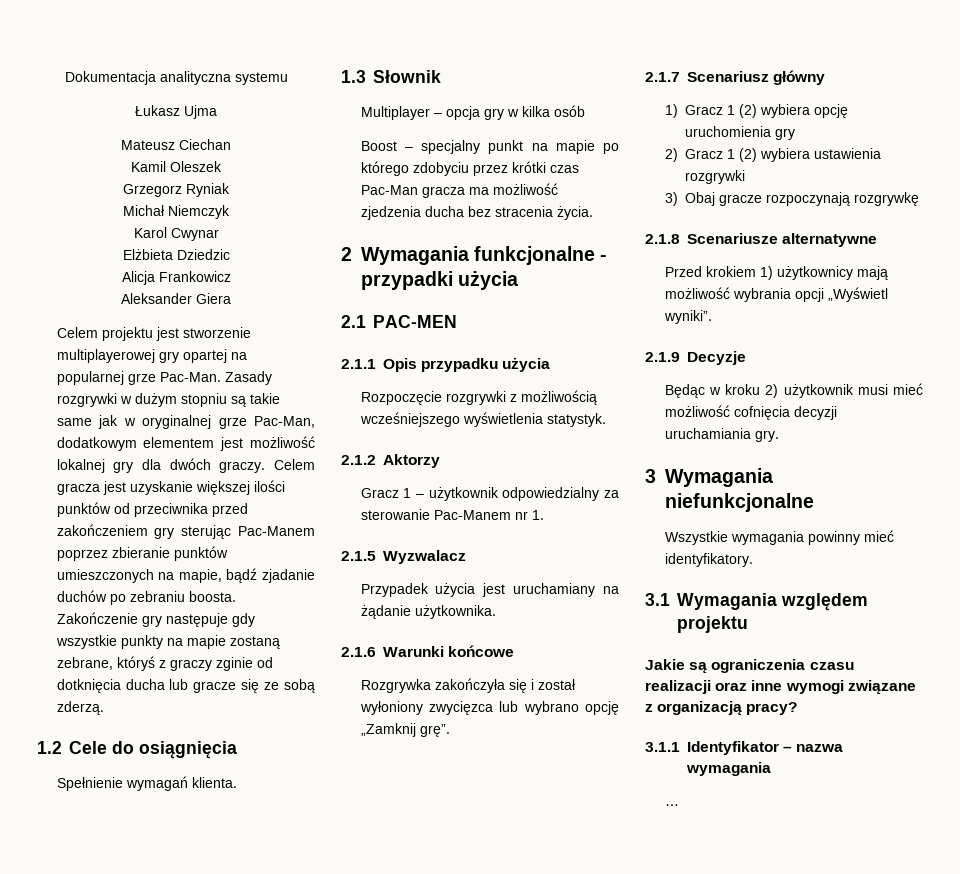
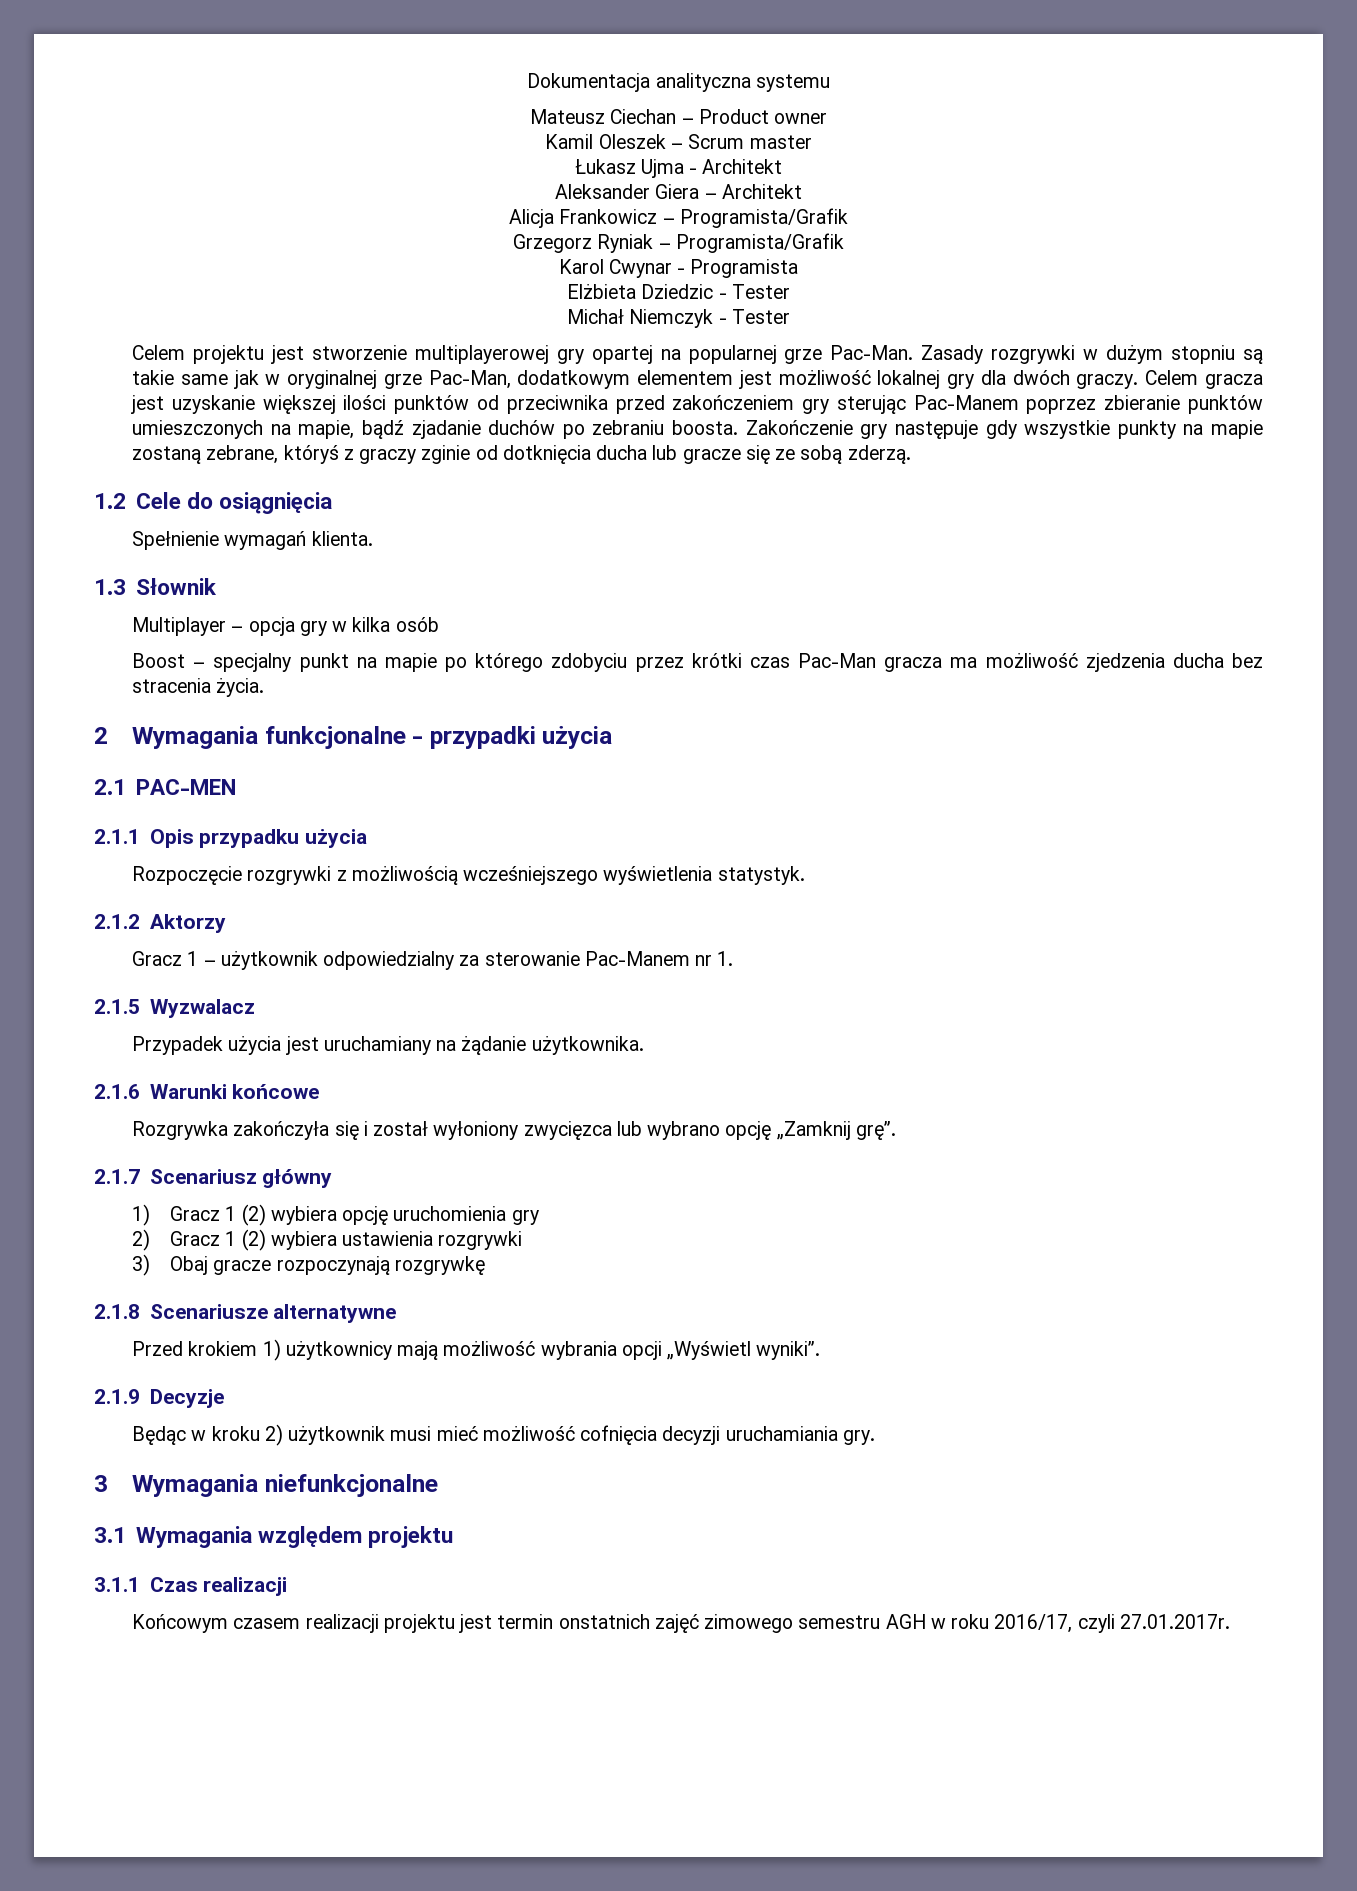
- Łukasz Ujma
- Mateusz Ciechan
+ Mateusz Ciechan – Product owner
- Kamil Oleszek
- Grzegorz Ryniak
- Michał Niemczyk
- Karol Cwynar
- Elżbieta Dziedzic
- Alicja Frankowicz
- Aleksander Giera
+ Kamil Oleszek – Scrum master
+ Łukasz Ujma - Architekt
+ Aleksander Giera – Architekt
+ Alicja Frankowicz – Programista/Grafik
+ Grzegorz Ryniak – Programista/Grafik
+ Karol Cwynar - Programista
+ Elżbieta Dziedzic - Tester
+ Michał Niemczyk - Tester
- Wszystkie wymagania powinny mieć identyfikatory.
- Jakie są ograniczenia czasu realizacji oraz inne wymogi związane z organizacją pracy?
- 3.1.1 Identyfikator – nazwa wymagania
- …
+ 3.1.1 Czas realizacji
+ Końcowym czasem realizacji projektu jest termin onstatnich zajęć zimowego semestru AGH w roku 2016/17, czyli 27.01.2017r.

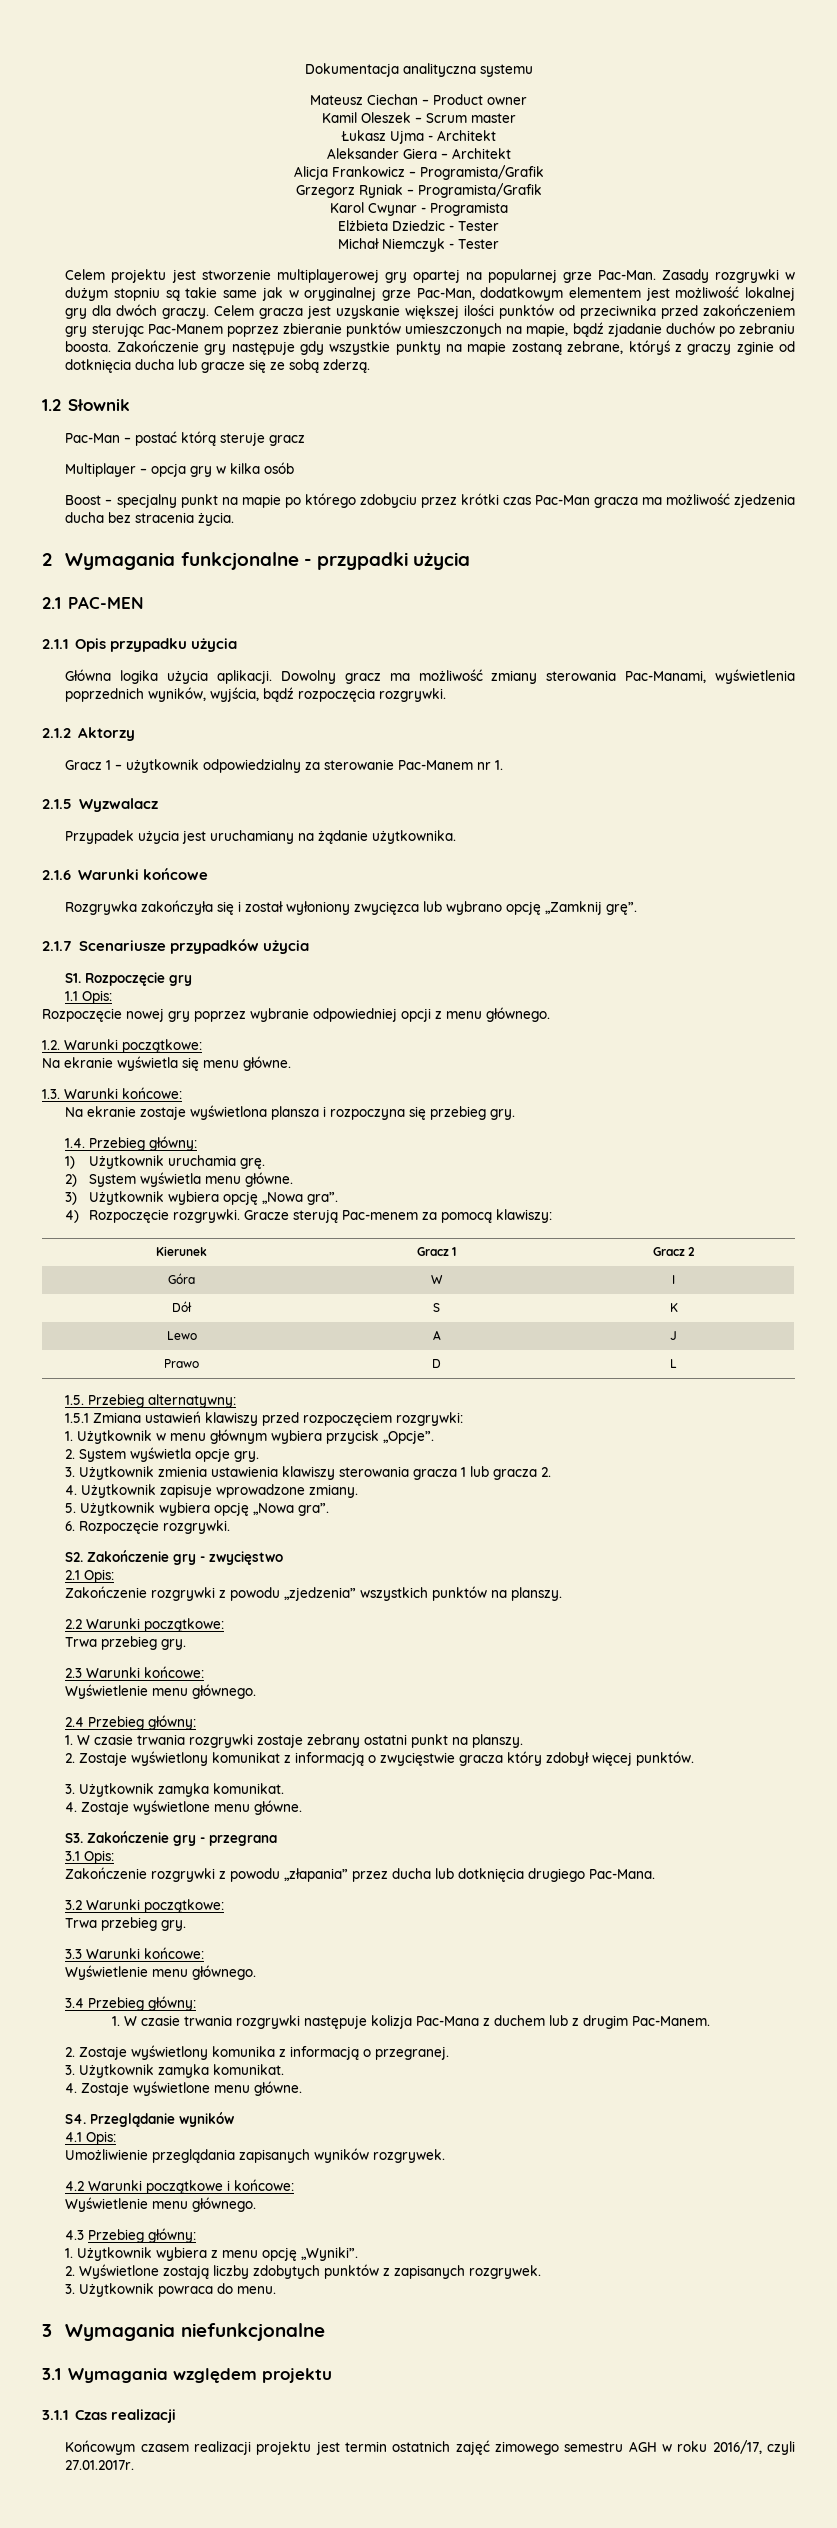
- 1.2 Cele do osiągnięcia
- Spełnienie wymagań klienta.
- 1.3 Słownik
+ 1.2 Słownik
+ Pac-Man – postać którą steruje gracz
- Rozpoczęcie rozgrywki z możliwością wcześniejszego wyświetlenia statystyk.
+ Główna logika użycia aplikacji. Dowolny gracz ma możliwość zmiany sterowania Pac-Manami, wyświetlenia poprzednich wyników, wyjścia, bądź rozpoczęcia rozgrywki.
- 2.1.7 Scenariusz główny
- 1) Gracz 1 (2) wybiera opcję uruchomienia gry
- 2) Gracz 1 (2) wybiera ustawienia rozgrywki
- 3) Obaj gracze rozpoczynają rozgrywkę
- 2.1.8 Scenariusze alternatywne
- Przed krokiem 1) użytkownicy mają możliwość wybrania opcji „Wyświetl wyniki”.
- 2.1.9 Decyzje
- Będąc w kroku 2) użytkownik musi mieć możliwość cofnięcia decyzji uruchamiania gry.
+ 2.1.7 Scenariusze przypadków użycia
+ S1. Rozpoczęcie gry
+ 1.1 Opis:
+ Rozpoczęcie nowej gry poprzez wybranie odpowiedniej opcji z menu głównego.
+ 1.2. Warunki początkowe:
+ Na ekranie wyświetla się menu główne.
+ 1.3. Warunki końcowe:
+ Na ekranie zostaje wyświetlona plansza i rozpoczyna się przebieg gry.
+ 1.4. Przebieg główny:
+ 1) Użytkownik uruchamia grę.
+ 2) System wyświetla menu główne.
+ 3) Użytkownik wybiera opcję „Nowa gra”.
+ 4) Rozpoczęcie rozgrywki. Gracze sterują Pac-menem za pomocą klawiszy:
+ Kierunek | Gracz 1 | Gracz 2
+ Góra | W | I
+ Dół | S | K
+ Lewo | A | J
+ Prawo | D | L
+ 1.5. Przebieg alternatywny:
+ 1.5.1 Zmiana ustawień klawiszy przed rozpoczęciem rozgrywki:
+ 1. Użytkownik w menu głównym wybiera przycisk „Opcje”.
+ 2. System wyświetla opcje gry.
+ 3. Użytkownik zmienia ustawienia klawiszy sterowania gracza 1 lub gracza 2.
+ 4. Użytkownik zapisuje wprowadzone zmiany.
+ 5. Użytkownik wybiera opcję „Nowa gra”.
+ 6. Rozpoczęcie rozgrywki.
+ S2. Zakończenie gry - zwycięstwo
+ 2.1 Opis:
+ Zakończenie rozgrywki z powodu „zjedzenia” wszystkich punktów na planszy.
+ 2.2 Warunki początkowe:
+ Trwa przebieg gry.
+ 2.3 Warunki końcowe:
+ Wyświetlenie menu głównego.
+ 2.4 Przebieg główny:
+ 1. W czasie trwania rozgrywki zostaje zebrany ostatni punkt na planszy.
+ 2. Zostaje wyświetlony komunikat z informacją o zwycięstwie gracza który zdobył więcej punktów.
+ 3. Użytkownik zamyka komunikat.
+ 4. Zostaje wyświetlone menu główne.
+ S3. Zakończenie gry - przegrana
+ 3.1 Opis:
+ Zakończenie rozgrywki z powodu „złapania” przez ducha lub dotknięcia drugiego Pac-Mana.
+ 3.2 Warunki początkowe:
+ Trwa przebieg gry.
+ 3.3 Warunki końcowe:
+ Wyświetlenie menu głównego.
+ 3.4 Przebieg główny:
+ 1. W czasie trwania rozgrywki następuje kolizja Pac-Mana z duchem lub z drugim Pac-Manem.
+ 2. Zostaje wyświetlony komunika z informacją o przegranej.
+ 3. Użytkownik zamyka komunikat.
+ 4. Zostaje wyświetlone menu główne.
+ S4. Przeglądanie wyników
+ 4.1 Opis:
+ Umożliwienie przeglądania zapisanych wyników rozgrywek.
+ 4.2 Warunki początkowe i końcowe:
+ Wyświetlenie menu głównego.
+ 4.3 Przebieg główny:
+ 1. Użytkownik wybiera z menu opcję „Wyniki”.
+ 2. Wyświetlone zostają liczby zdobytych punktów z zapisanych rozgrywek.
+ 3. Użytkownik powraca do menu.
- Końcowym czasem realizacji projektu jest termin onstatnich zajęć zimowego semestru AGH w roku 2016/17, czyli 27.01.2017r.
+ Końcowym czasem realizacji projektu jest termin ostatnich zajęć zimowego semestru AGH w roku 2016/17, czyli 27.01.2017r.

